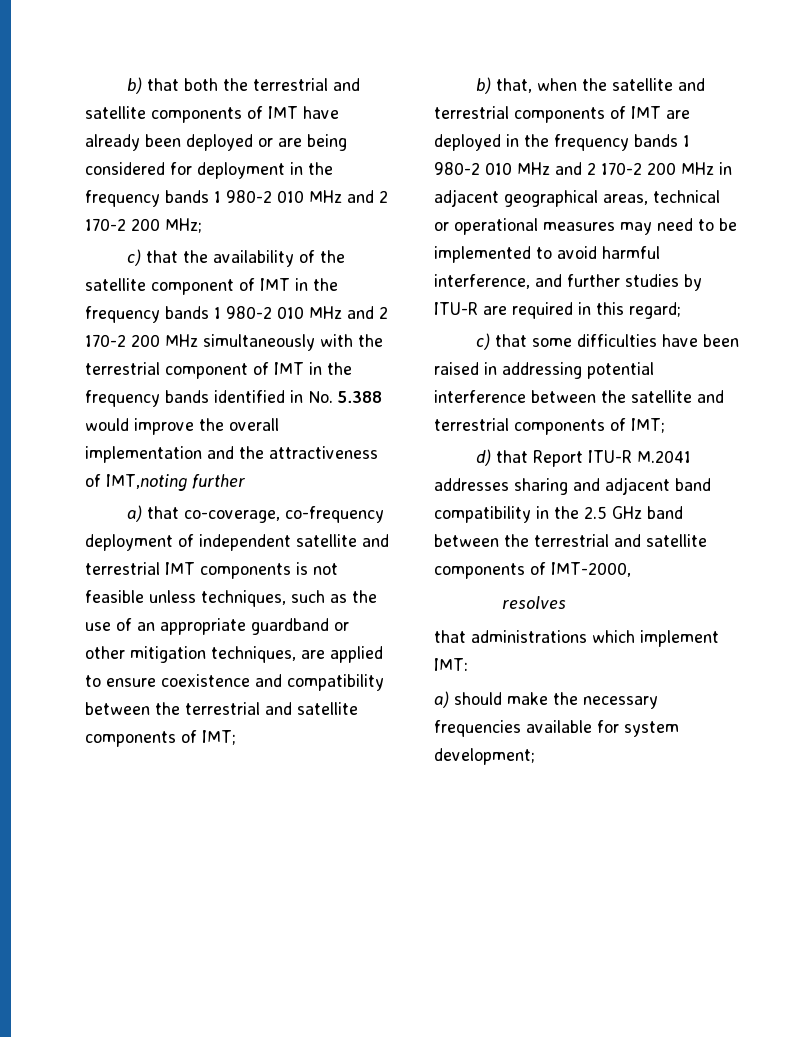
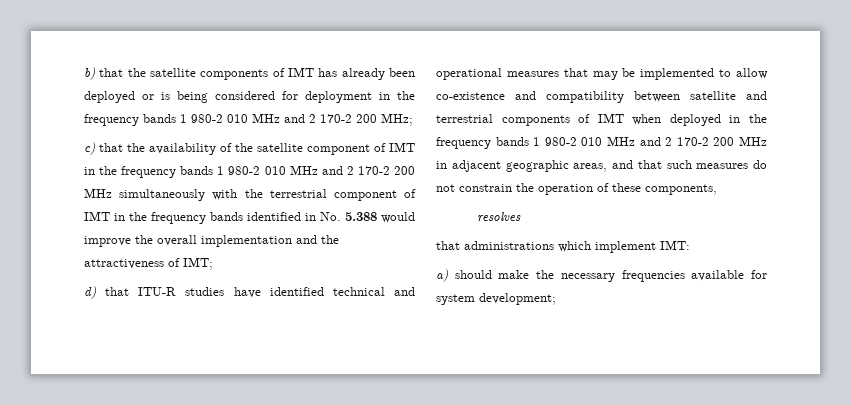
- b) that both the terrestrial and satellite components of IMT have already been deployed or are being considered for deployment in the frequency bands 1 980-2 010 MHz and 2 170-2 200 MHz;
+ b) that the satellite components of IMT has already been deployed or is being considered for deployment in the frequency bands 1 980-2 010 MHz and 2 170-2 200 MHz;
- c) that the availability of the satellite component of IMT in the frequency bands 1 980-2 010 MHz and 2 170-2 200 MHz simultaneously with the terrestrial component of IMT in the frequency bands identified in No. 5.388 would improve the overall implementation and the attractiveness of IMT,noting further
- a) that co-coverage, co-frequency deployment of independent satellite and terrestrial IMT components is not feasible unless techniques, such as the use of an appropriate guardband or other mitigation techniques, are applied to ensure coexistence and compatibility between the terrestrial and satellite components of IMT;
- b) that, when the satellite and terrestrial components of IMT are deployed in the frequency bands 1 980-2 010 MHz and 2 170-2 200 MHz in adjacent geographical areas, technical or operational measures may need to be implemented to avoid harmful interference, and further studies by ITU-R are required in this regard;
- c) that some difficulties have been raised in addressing potential interference between the satellite and terrestrial components of IMT;
- d) that Report ITU-R M.2041 addresses sharing and adjacent band compatibility in the 2.5 GHz band between the terrestrial and satellite components of IMT-2000,
+ c) that the availability of the satellite component of IMT in the frequency bands 1 980-2 010 MHz and 2 170-2 200 MHz simultaneously with the terrestrial component of IMT in the frequency bands identified in No. 5.388 would improve the overall implementation and the attractiveness of IMT;
+ d) that ITU-R studies have identified technical and operational measures that may be implemented to allow co-existence and compatibility between satellite and terrestrial components of IMT when deployed in the frequency bands 1 980-2 010 MHz and 2 170-2 200 MHz in adjacent geographic areas, and that such measures do not constrain the operation of these components,

